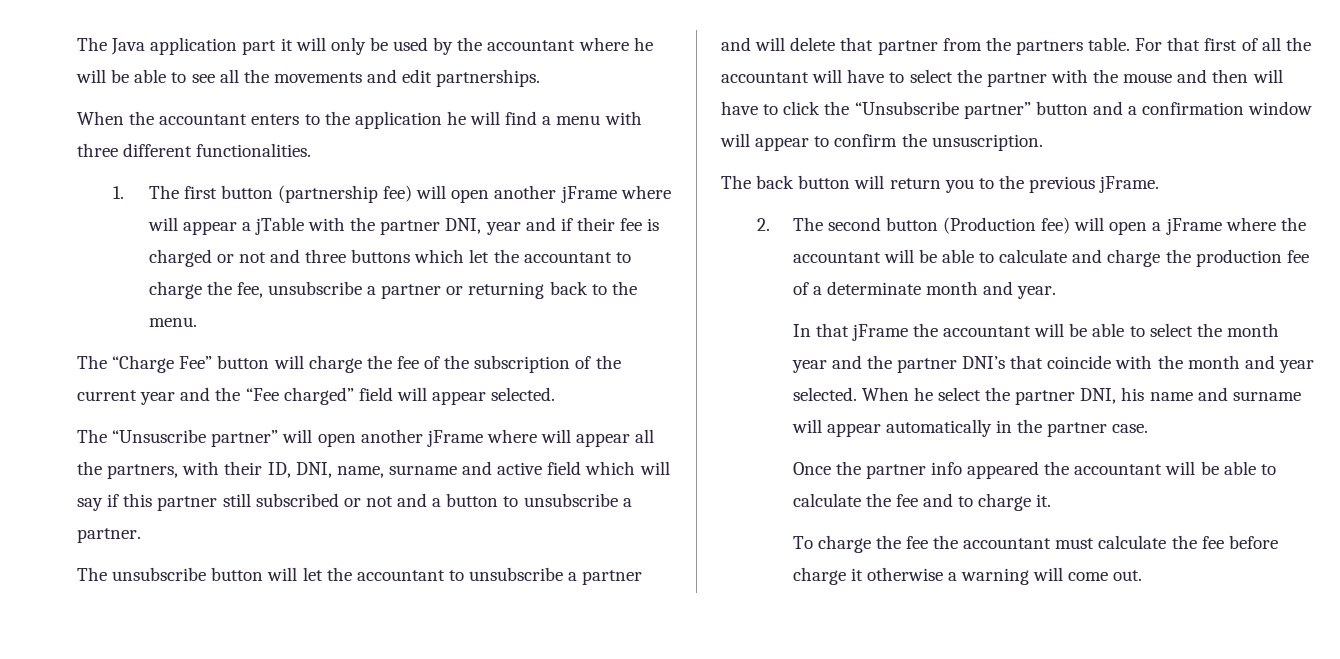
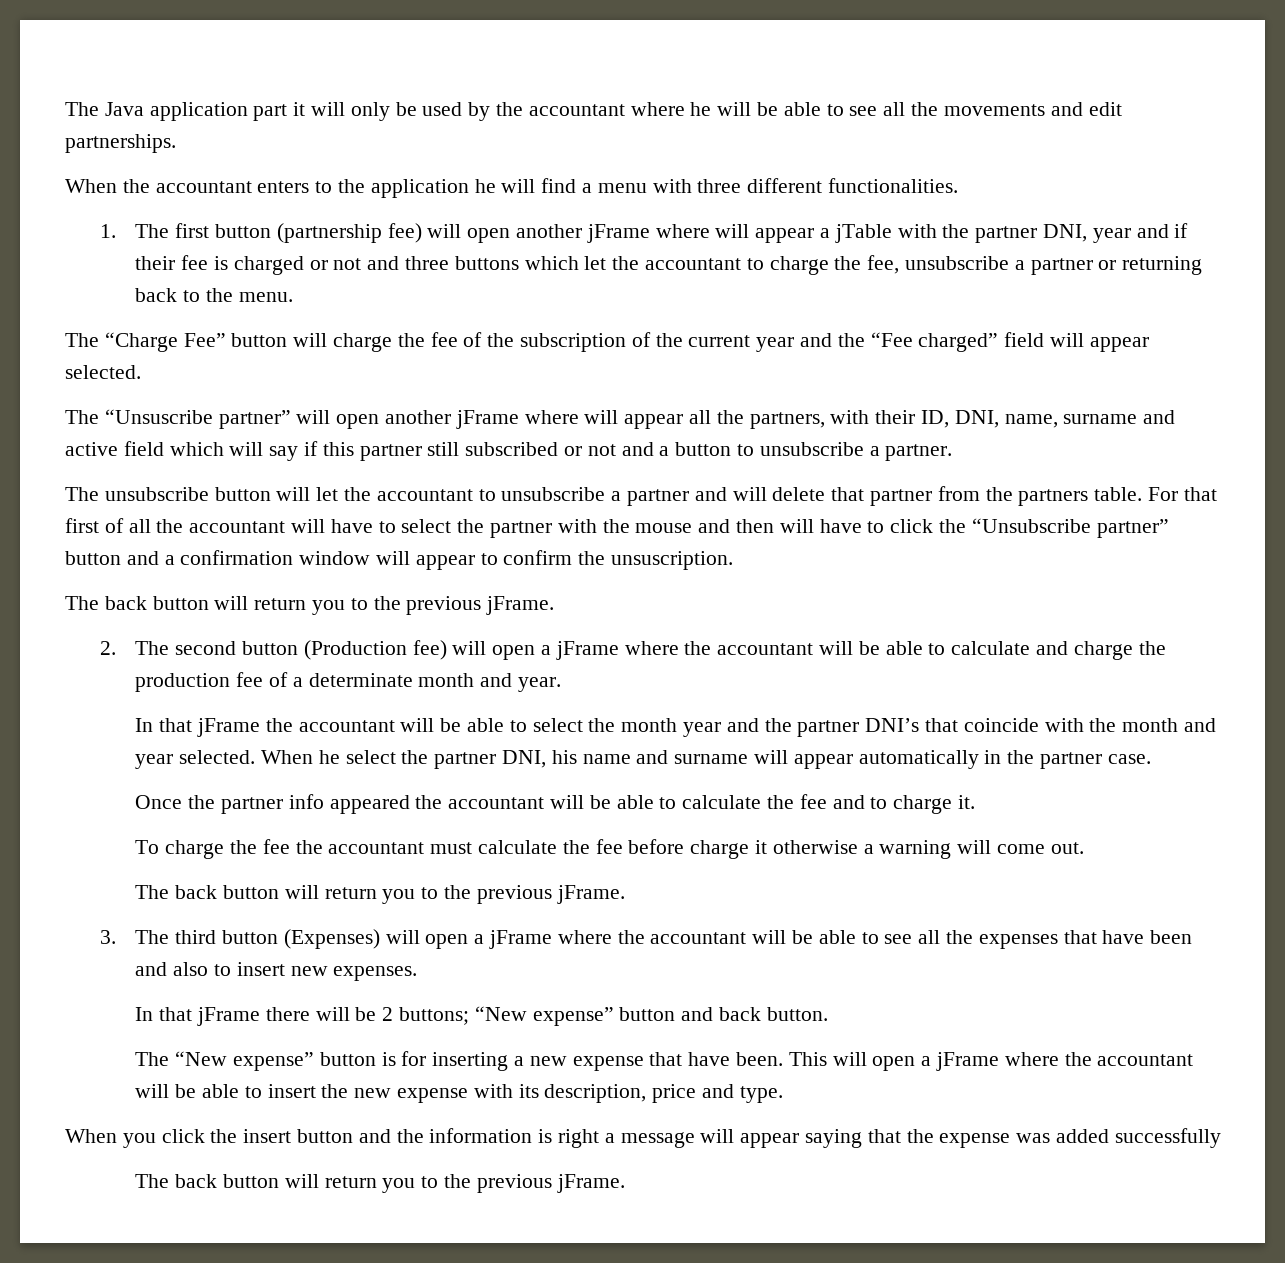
  To charge the fee the accountant must calculate the fee before charge it otherwise a warning will come out.
+ The back button will return you to the previous jFrame.
+ 3. The third button (Expenses) will open a jFrame where the accountant will be able to see all the expenses that have been and also to insert new expenses.
+ In that jFrame there will be 2 buttons; “New expense” button and back button.
+ The “New expense” button is for inserting a new expense that have been. This will open a jFrame where the accountant will be able to insert the new expense with its description, price and type.
+ When you click the insert button and the information is right a message will appear saying that the expense was added successfully
+ The back button will return you to the previous jFrame.

